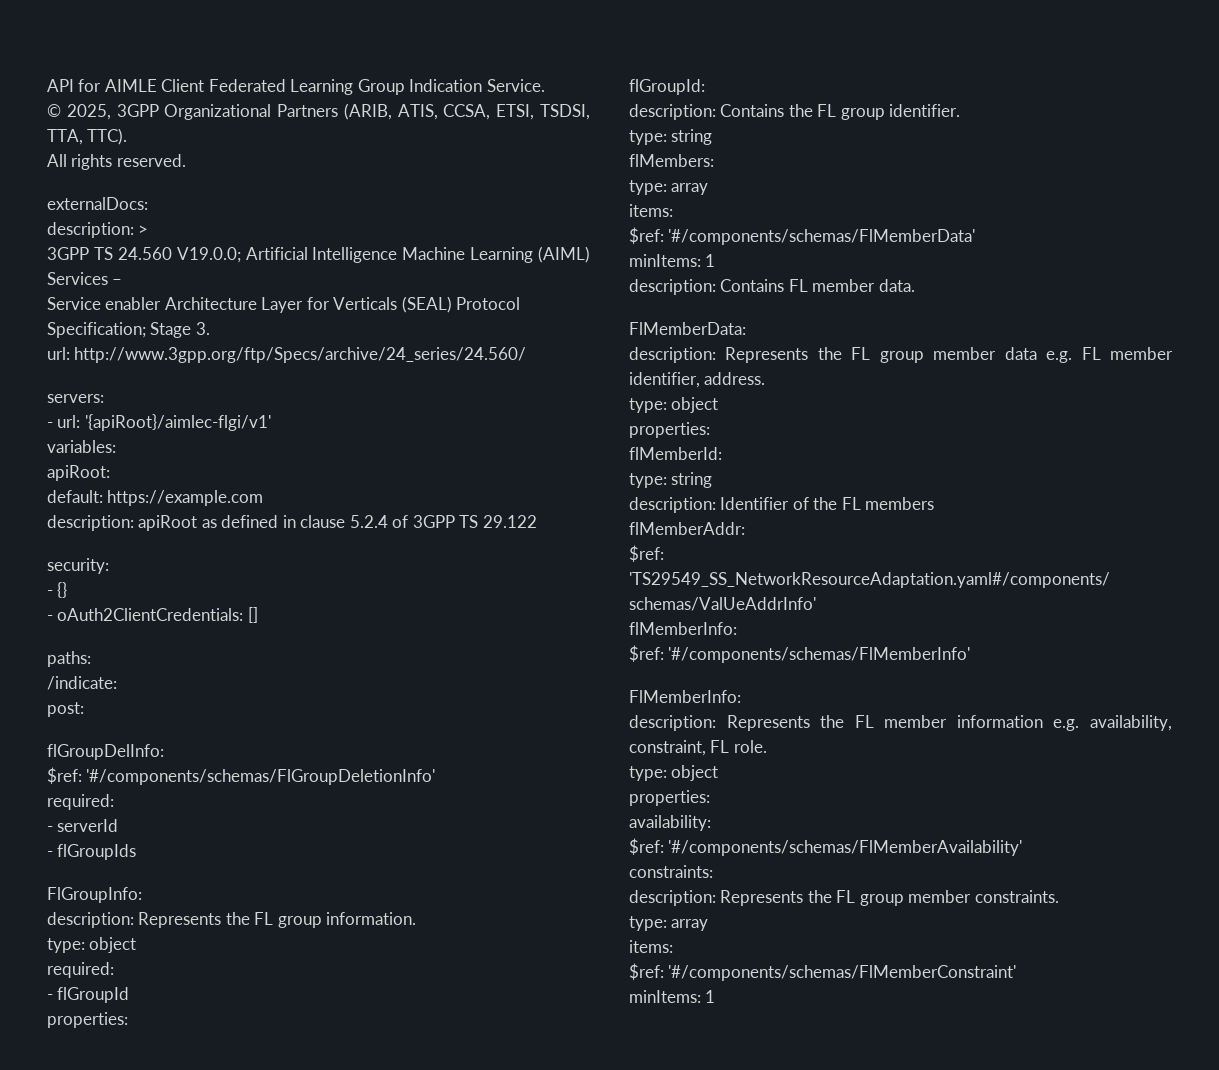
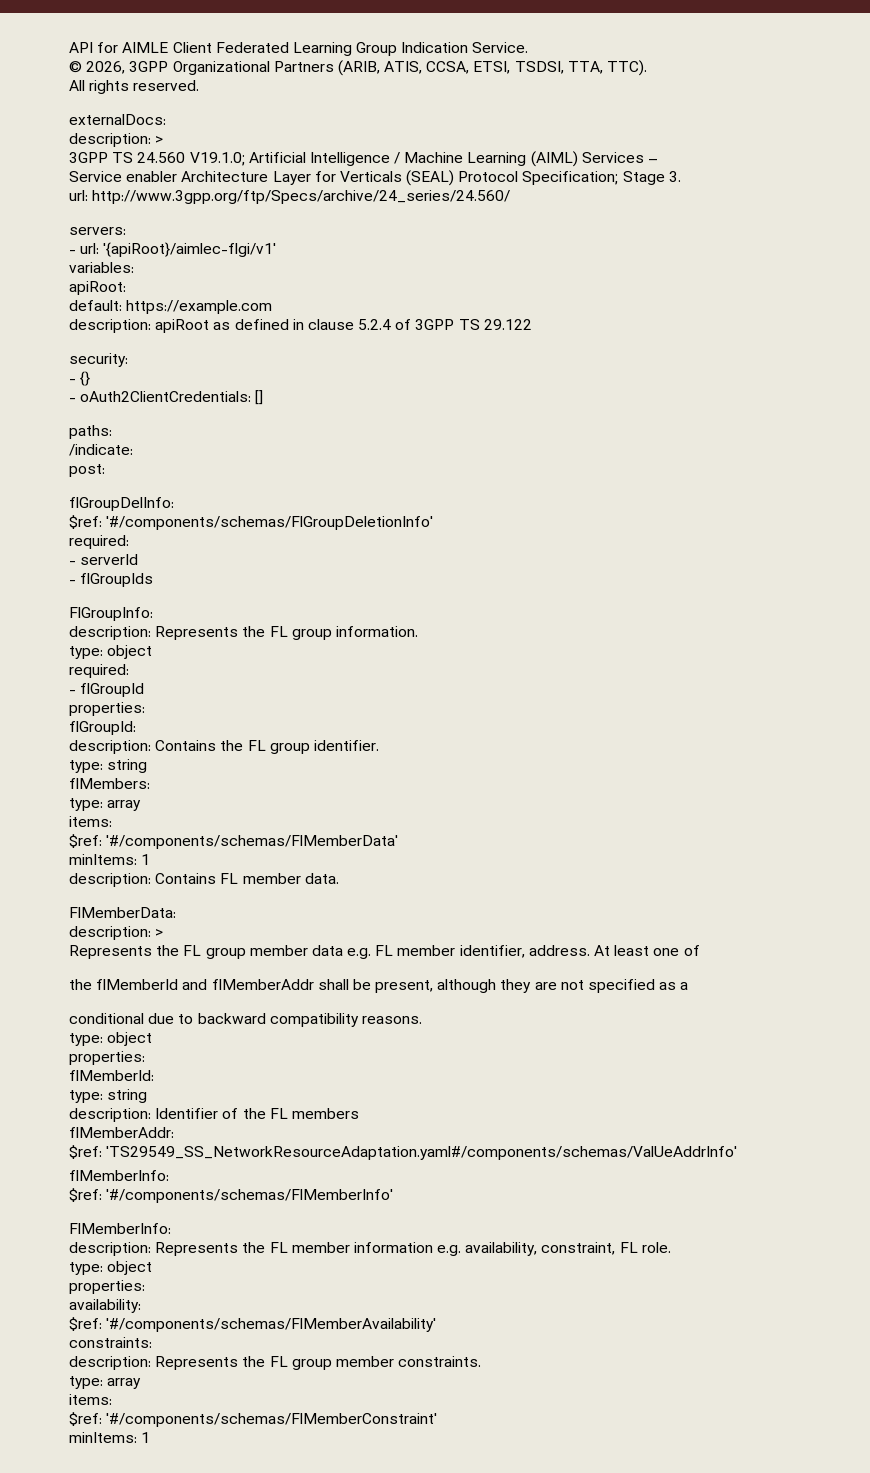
- © 2025, 3GPP Organizational Partners (ARIB, ATIS, CCSA, ETSI, TSDSI, TTA, TTC).
+ © 2026, 3GPP Organizational Partners (ARIB, ATIS, CCSA, ETSI, TSDSI, TTA, TTC).
- 3GPP TS 24.560 V19.0.0; Artificial Intelligence Machine Learning (AIML) Services –
+ 3GPP TS 24.560 V19.1.0; Artificial Intelligence / Machine Learning (AIML) Services –
  FlMemberData:
- description: Represents the FL group member data e.g. FL member identifier, address.
+ description: >
+ Represents the FL group member data e.g. FL member identifier, address. At least one of
+ the flMemberId and flMemberAddr shall be present, although they are not specified as a
+ conditional due to backward compatibility reasons.

